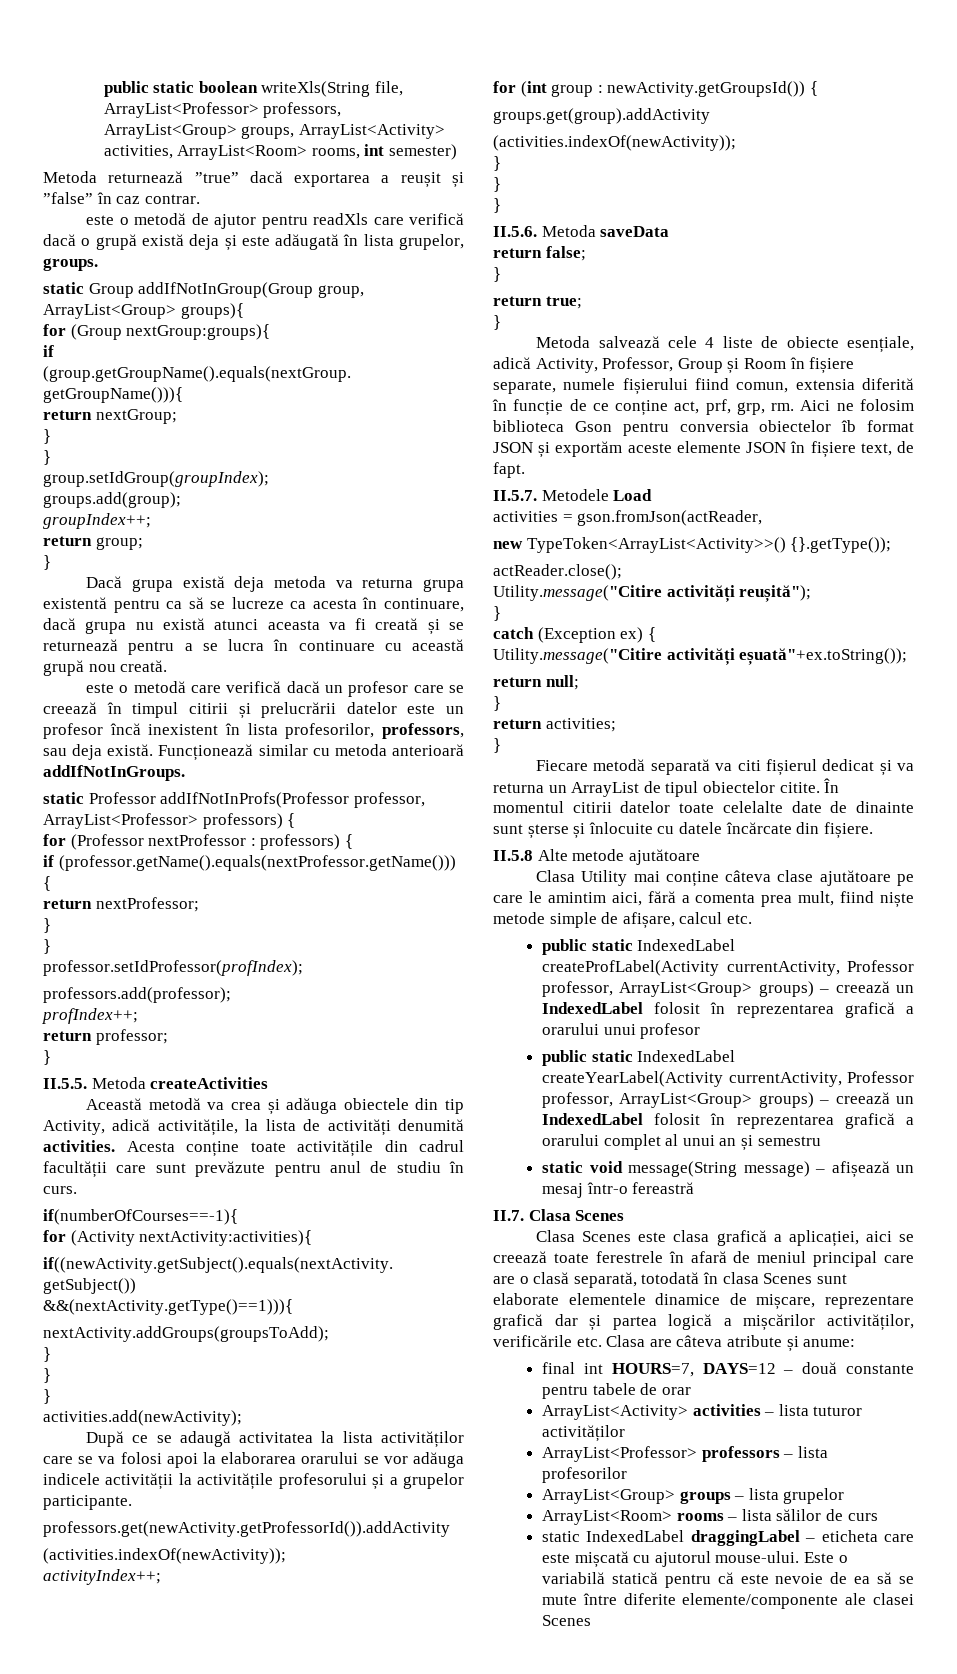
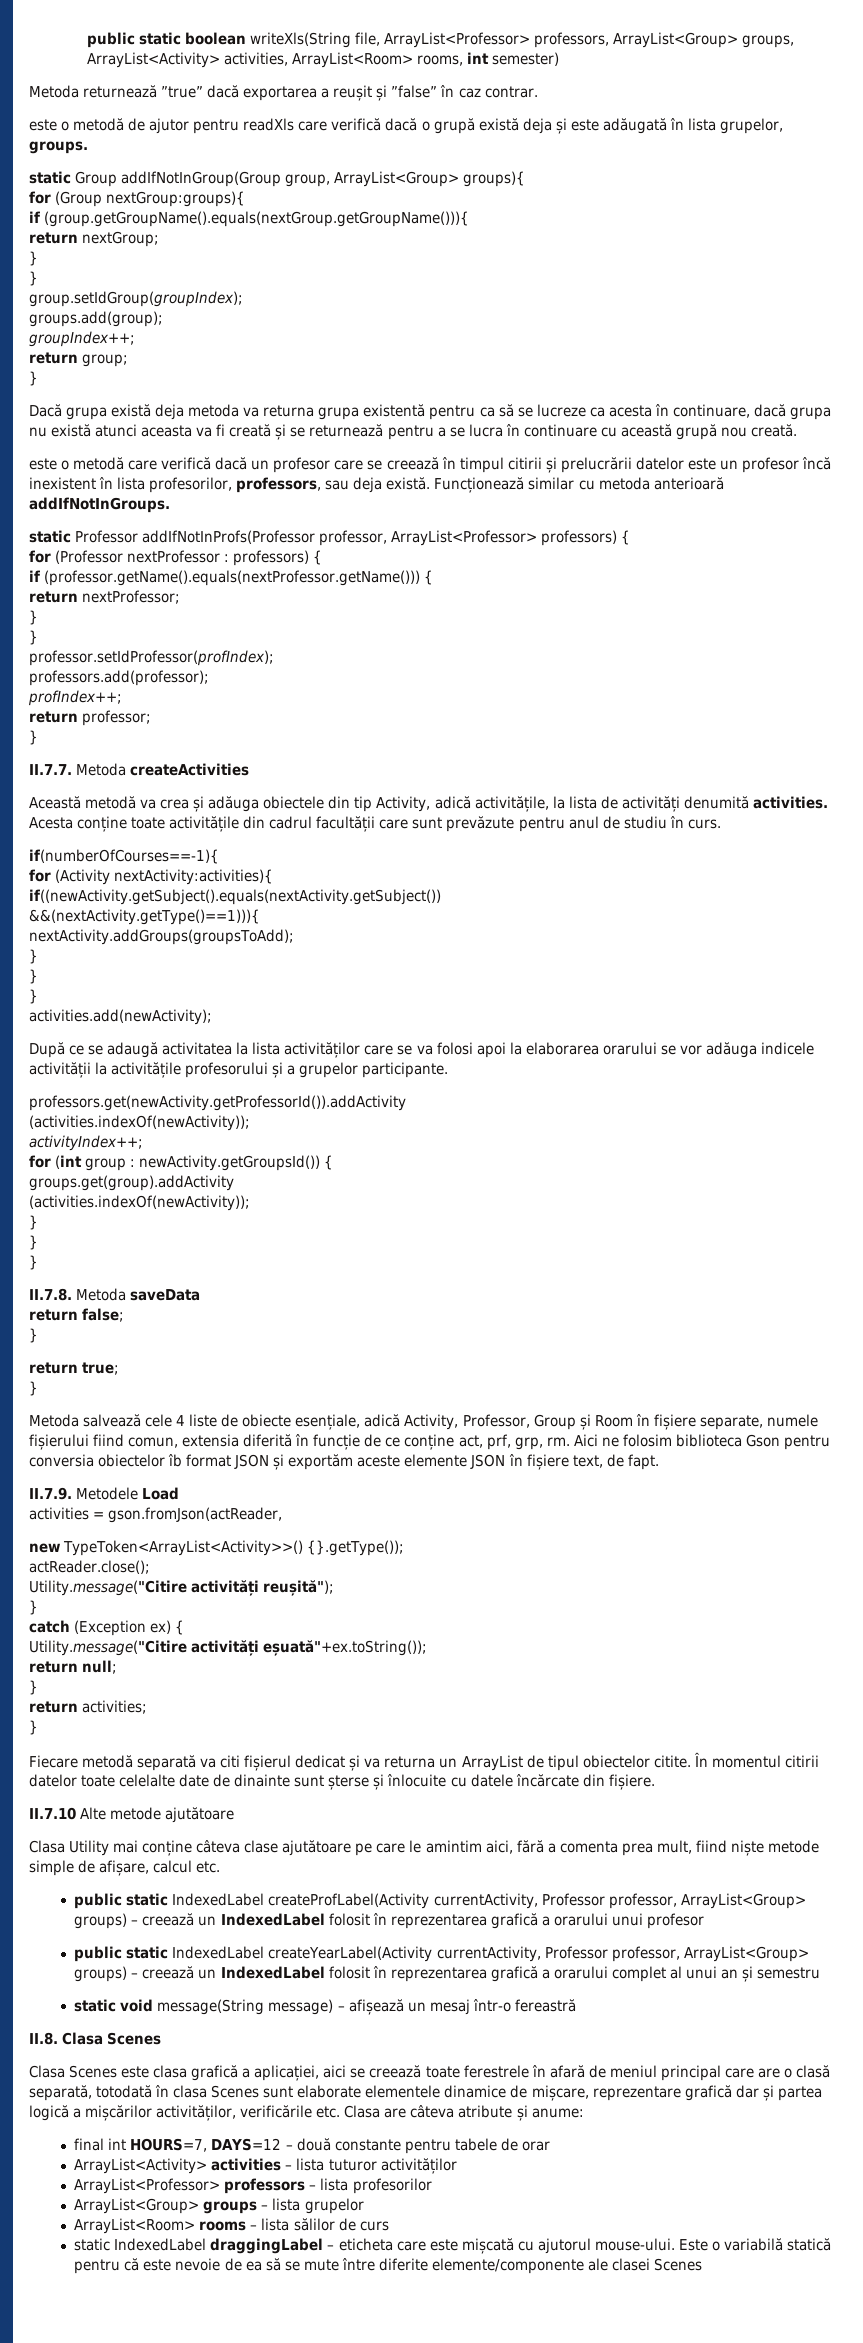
- II.5.5. Metoda createActivities
+ II.7.7. Metoda createActivities
- II.5.6. Metoda saveData
+ II.7.8. Metoda saveData
- II.5.7. Metodele Load
+ II.7.9. Metodele Load
- II.5.8 Alte metode ajutătoare
+ II.7.10 Alte metode ajutătoare
- II.7. Clasa Scenes
+ II.8. Clasa Scenes

